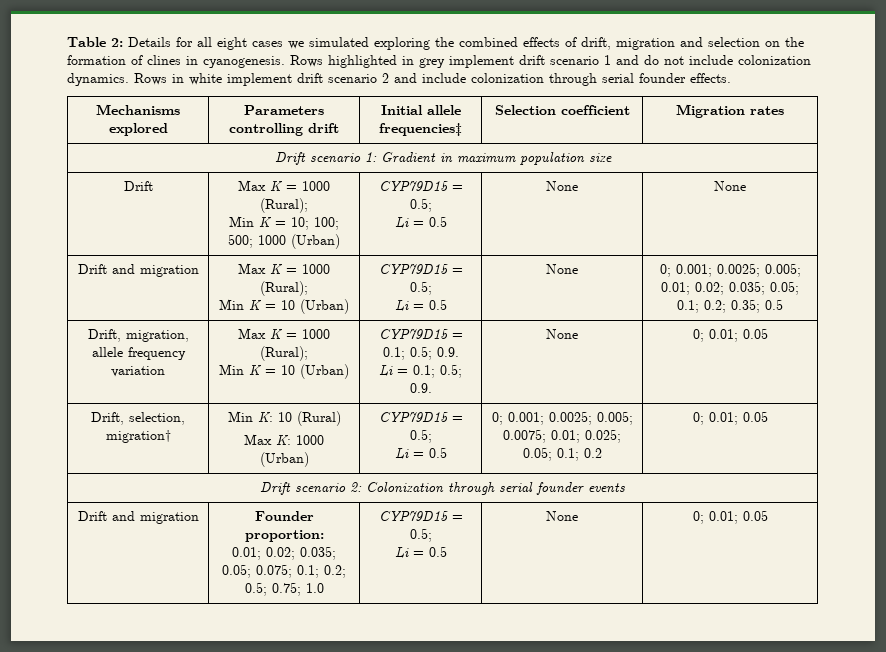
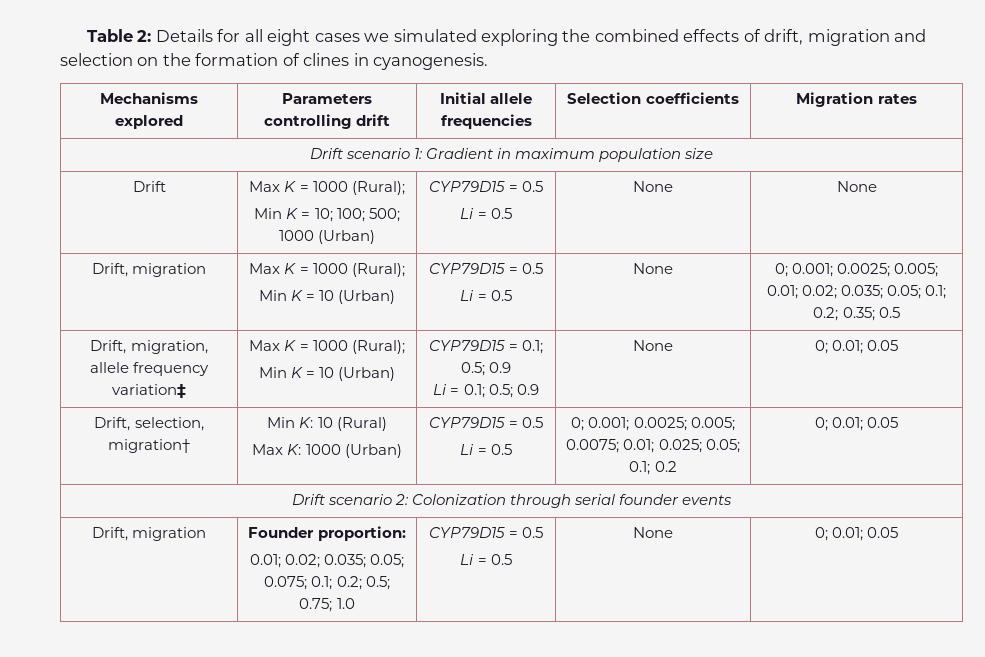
- Rows highlighted in grey implement drift scenario 1 and do not include colonization dynamics. Rows in white implement drift scenario 2 and include colonization through serial founder effects.
- Mechanisms explored | Parameters controlling drift | Initial allele frequencies‡ | Selection coefficient | Migration rates
+ Mechanisms explored | Parameters controlling drift | Initial allele frequencies | Selection coefficients | Migration rates
  Drift | Max K = 1000 (Rural);
- Min K = 10; 100; 500; 1000 (Urban) | CYP79D15 = 0.5;
+ Min K = 10; 100; 500; 1000 (Urban) | CYP79D15 = 0.5
- Drift and migration | Max K = 1000 (Rural);
- Min K = 10 (Urban) | CYP79D15 = 0.5;
+ Drift, migration | Max K = 1000 (Rural);
+ Min K = 10 (Urban) | CYP79D15 = 0.5
- Drift, migration, allele frequency variation | Max K = 1000 (Rural);
- Min K = 10 (Urban) | CYP79D15 = 0.1; 0.5; 0.9.
- Li = 0.1; 0.5; 0.9. | None | 0; 0.01; 0.05
+ Drift, migration, allele frequency variation‡ | Max K = 1000 (Rural);
+ Min K = 10 (Urban) | CYP79D15 = 0.1; 0.5; 0.9
+ Li = 0.1; 0.5; 0.9 | None | 0; 0.01; 0.05
  Drift, selection, migration† | Min K: 10 (Rural)
- Max K: 1000 (Urban) | CYP79D15 = 0.5;
+ Max K: 1000 (Urban) | CYP79D15 = 0.5
- Drift and migration | Founder proportion:
- 0.01; 0.02; 0.035; 0.05; 0.075; 0.1; 0.2; 0.5; 0.75; 1.0 | CYP79D15 = 0.5;
+ Drift, migration | Founder proportion:
+ 0.01; 0.02; 0.035; 0.05; 0.075; 0.1; 0.2; 0.5; 0.75; 1.0 | CYP79D15 = 0.5

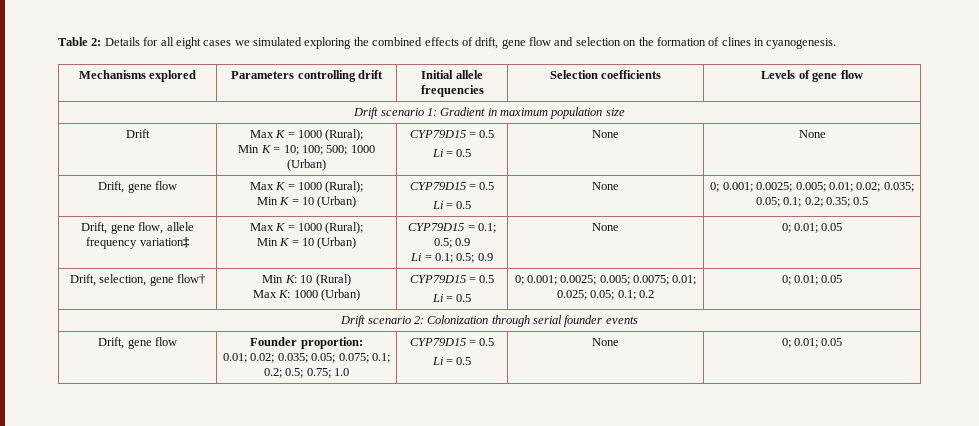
- Table 2: Details for all eight cases we simulated exploring the combined effects of drift, migration and selection on the formation of clines in cyanogenesis.
+ Table 2: Details for all eight cases we simulated exploring the combined effects of drift, gene flow and selection on the formation of clines in cyanogenesis.
- Mechanisms explored | Parameters controlling drift | Initial allele frequencies | Selection coefficients | Migration rates
+ Mechanisms explored | Parameters controlling drift | Initial allele frequencies | Selection coefficients | Levels of gene flow
- Drift, migration | Max K = 1000 (Rural);
+ Drift, gene flow | Max K = 1000 (Rural);
- Drift, migration, allele frequency variation‡ | Max K = 1000 (Rural);
+ Drift, gene flow, allele frequency variation‡ | Max K = 1000 (Rural);
- Drift, selection, migration† | Min K: 10 (Rural)
+ Drift, selection, gene flow† | Min K: 10 (Rural)
- Drift, migration | Founder proportion:
+ Drift, gene flow | Founder proportion:

